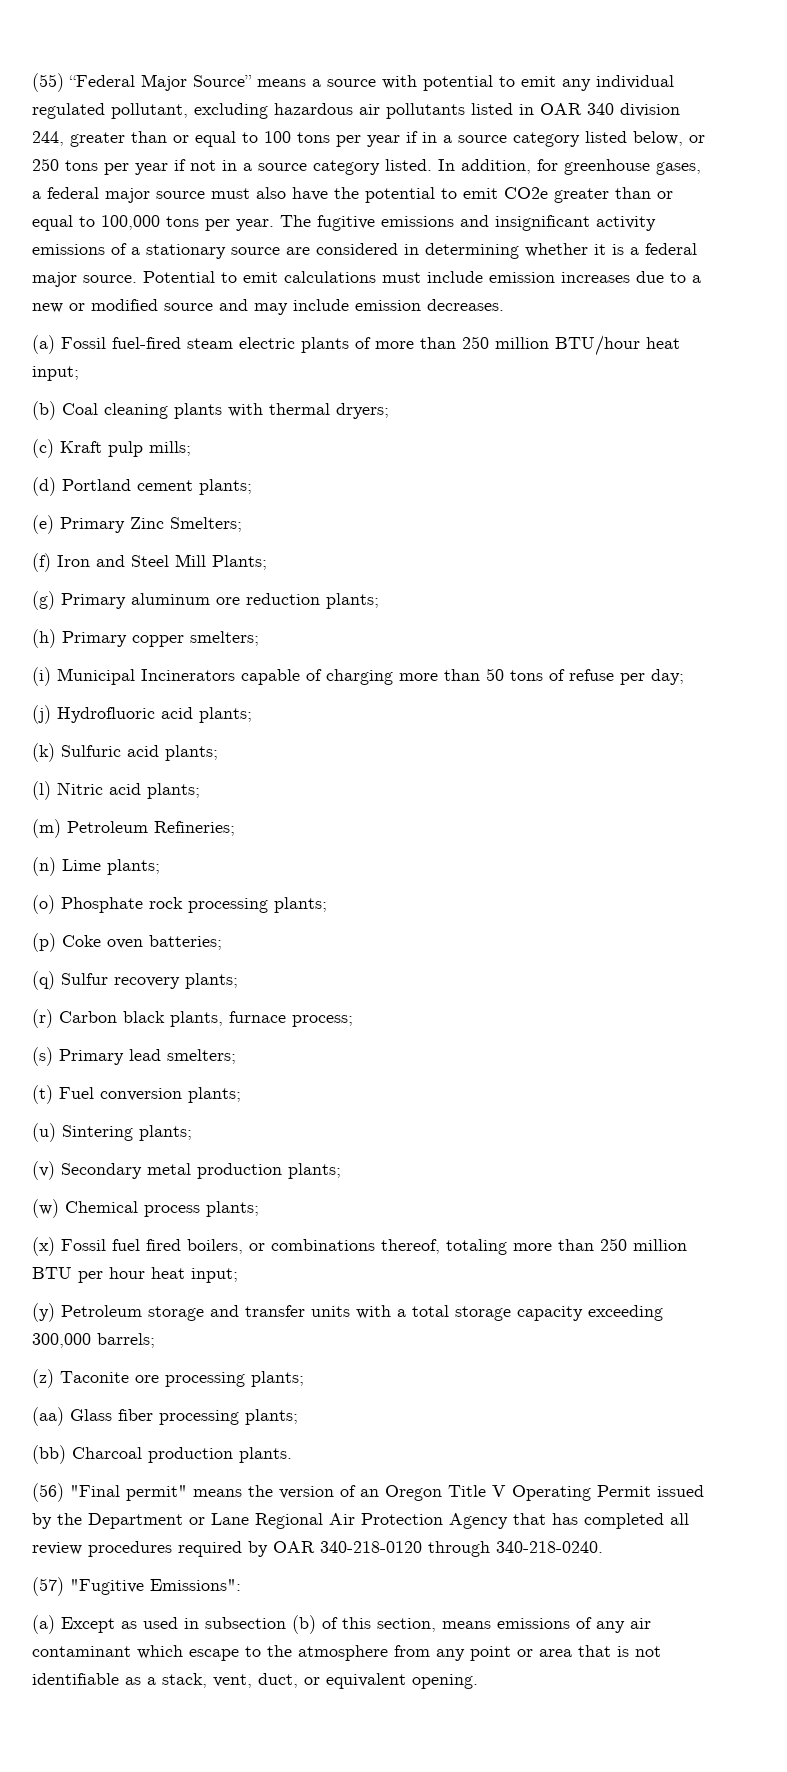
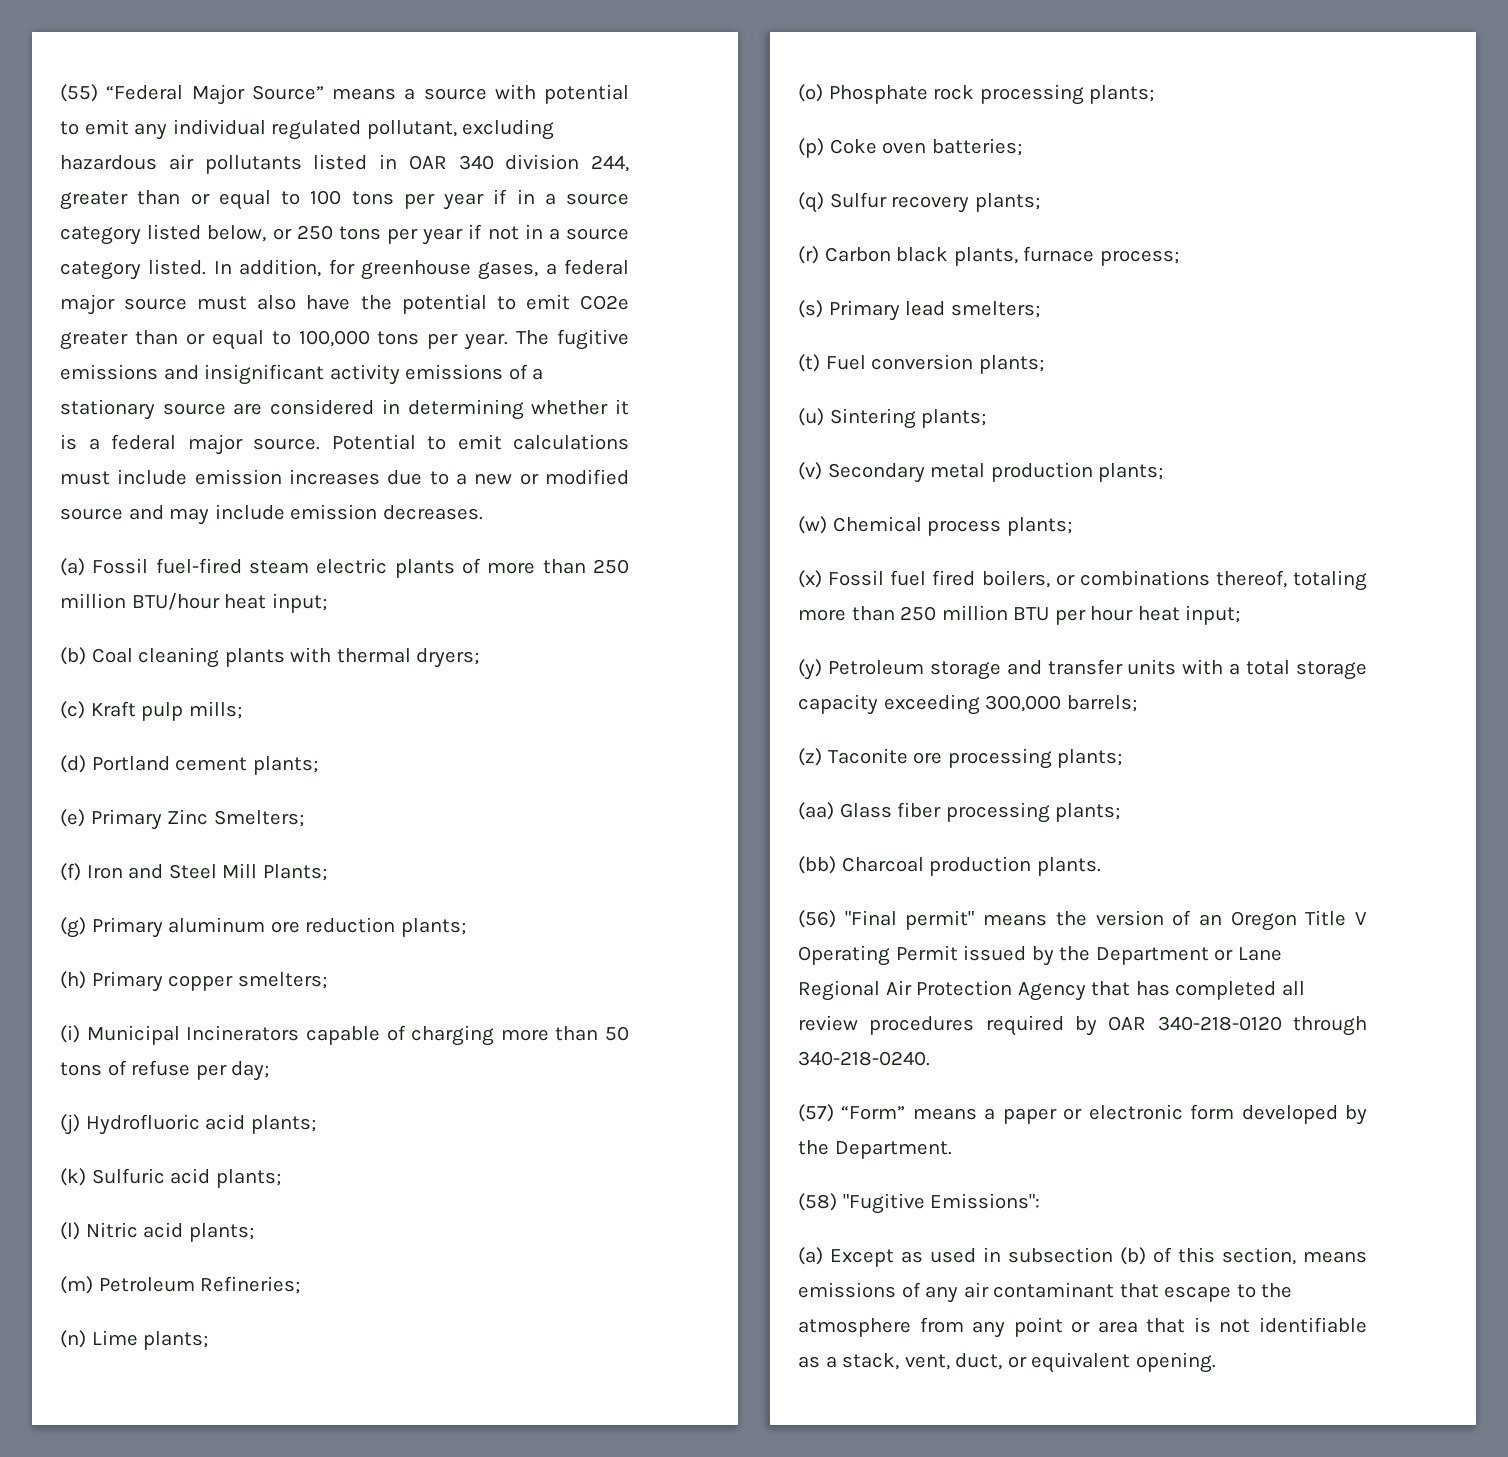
- (57) "Fugitive Emissions":
+ (57) “Form” means a paper or electronic form developed by the Department.
+ (58) "Fugitive Emissions":
- (a) Except as used in subsection (b) of this section, means emissions of any air contaminant which escape to the atmosphere from any point or area that is not identifiable as a stack, vent, duct, or equivalent opening.
+ (a) Except as used in subsection (b) of this section, means emissions of any air contaminant that escape to the atmosphere from any point or area that is not identifiable as a stack, vent, duct, or equivalent opening.

